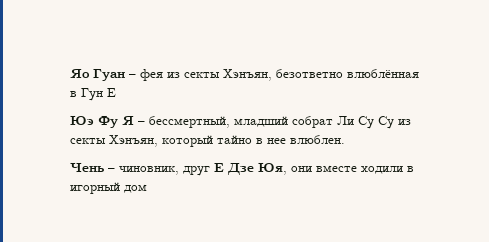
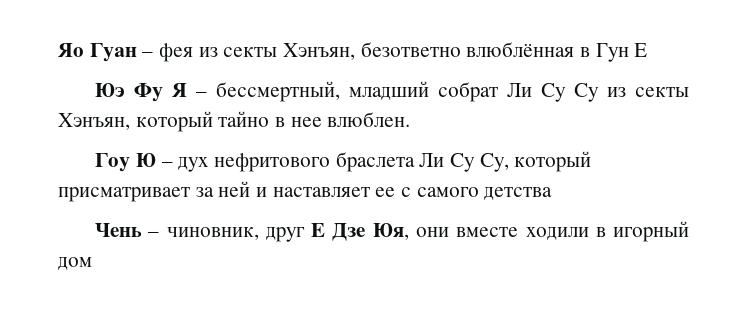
+ Гоу Ю – дух нефритового браслета Ли Су Су, который присматривает за ней и наставляет ее с самого детства

